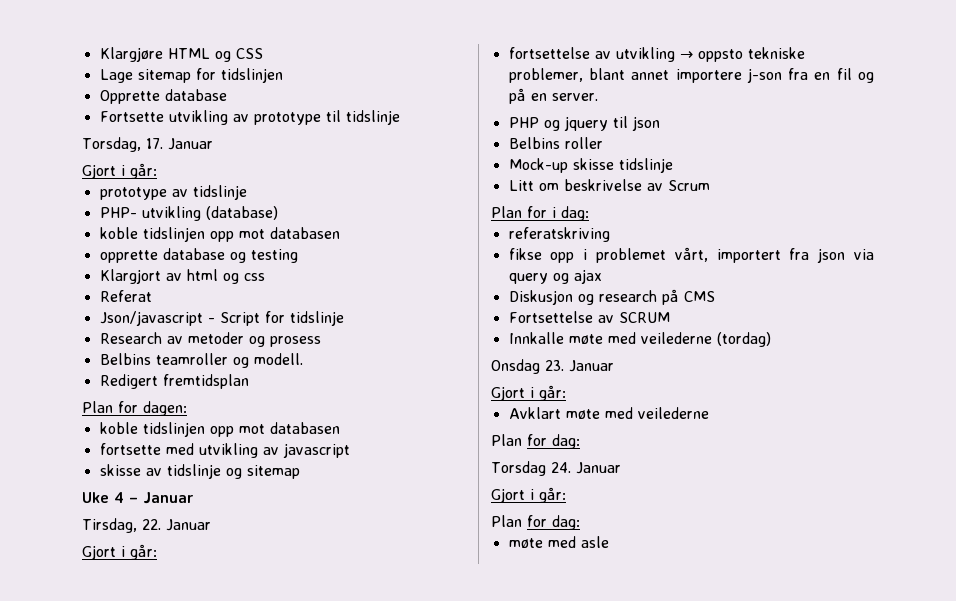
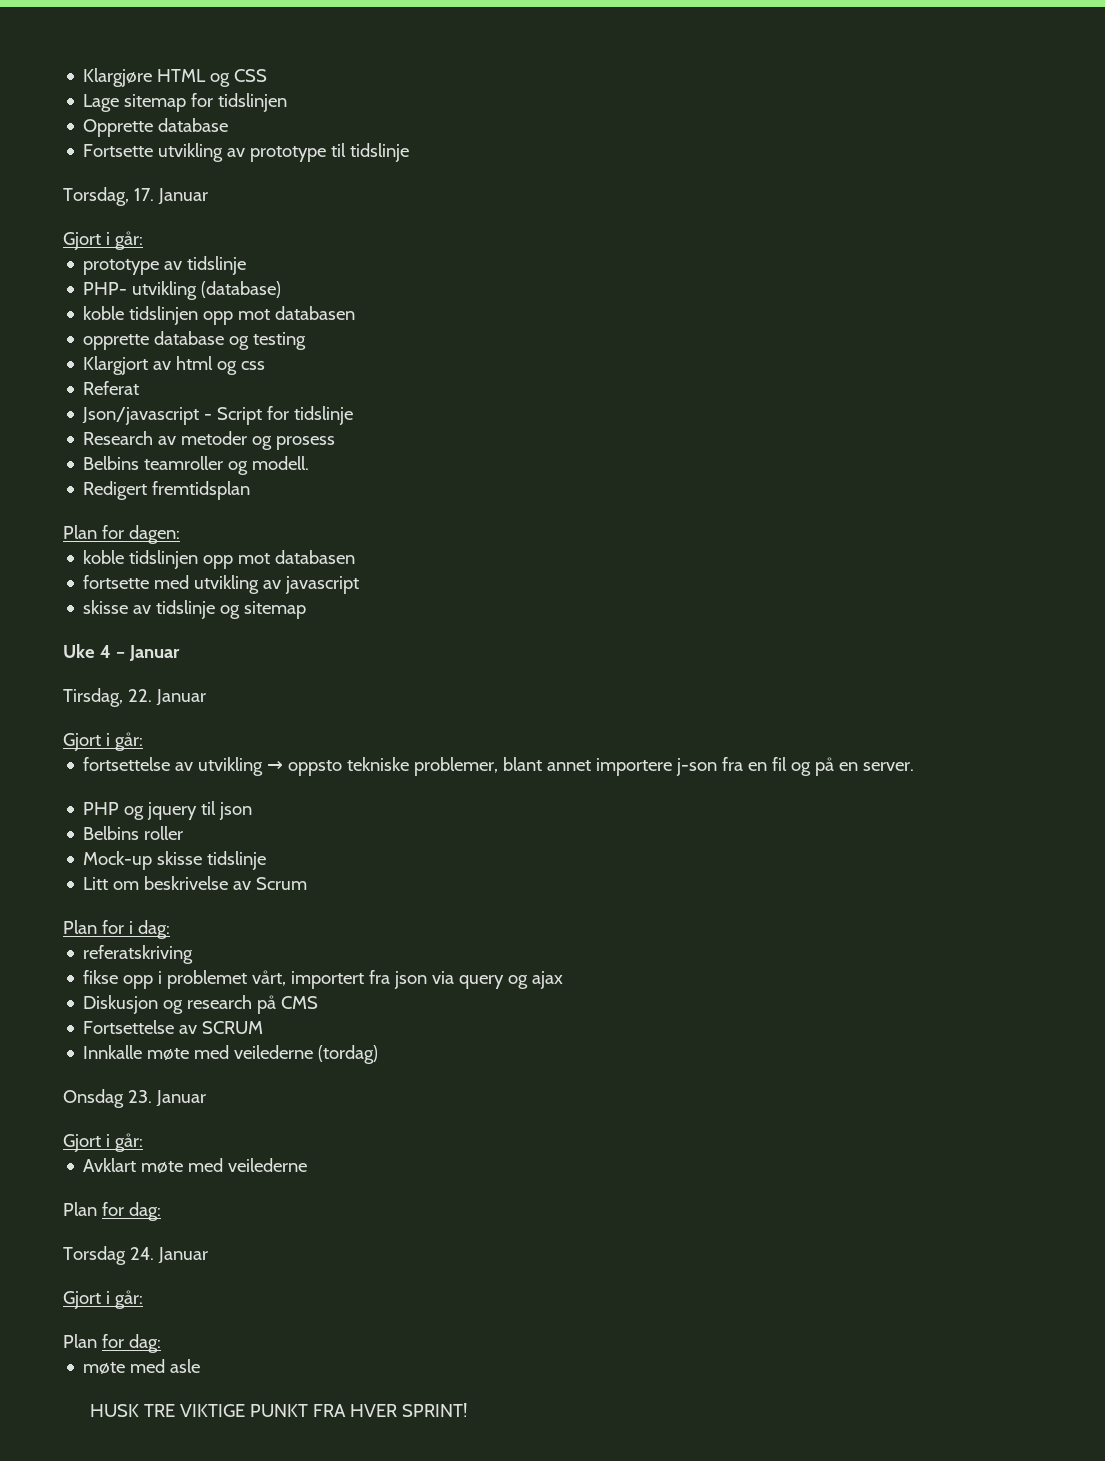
+ HUSK TRE VIKTIGE PUNKT FRA HVER SPRINT!

